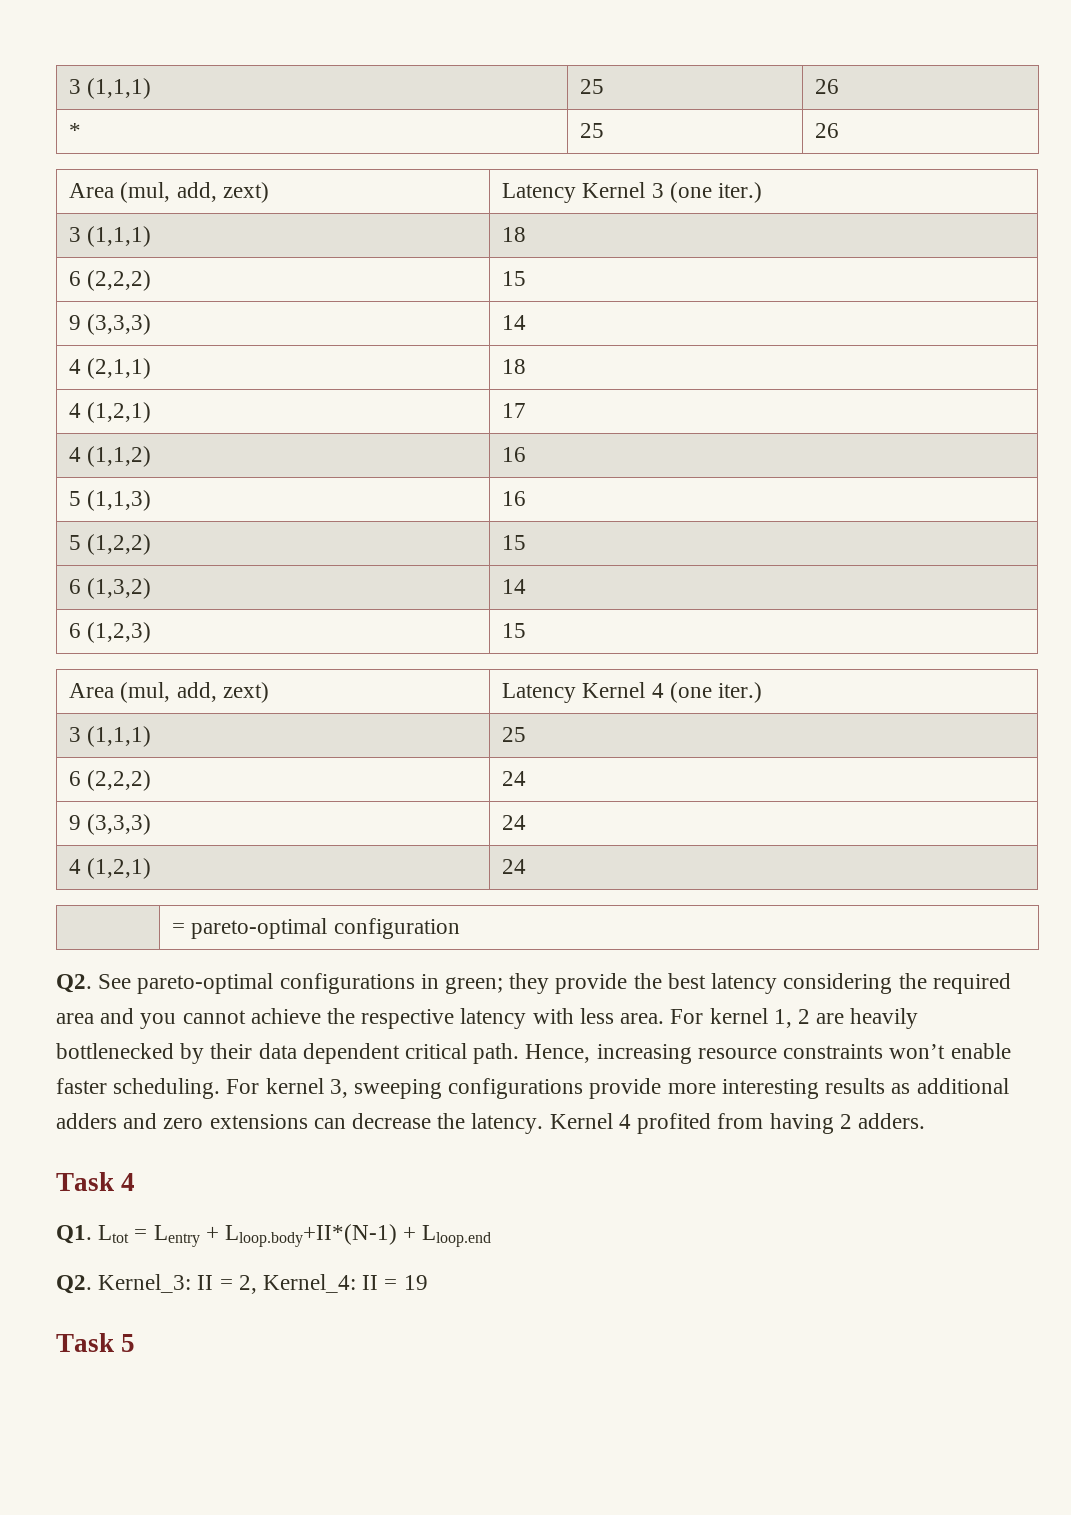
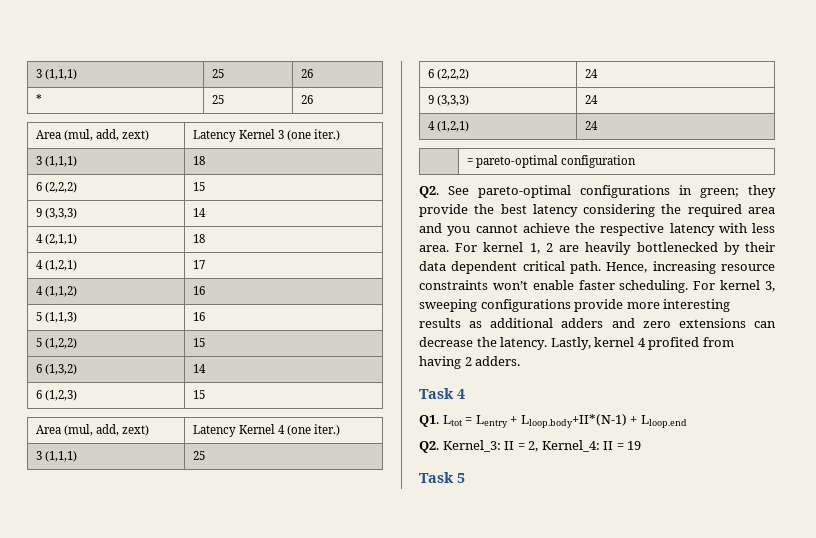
- Kernel 4 profited from having 2 adders.
+ Lastly, kernel 4 profited from having 2 adders.

